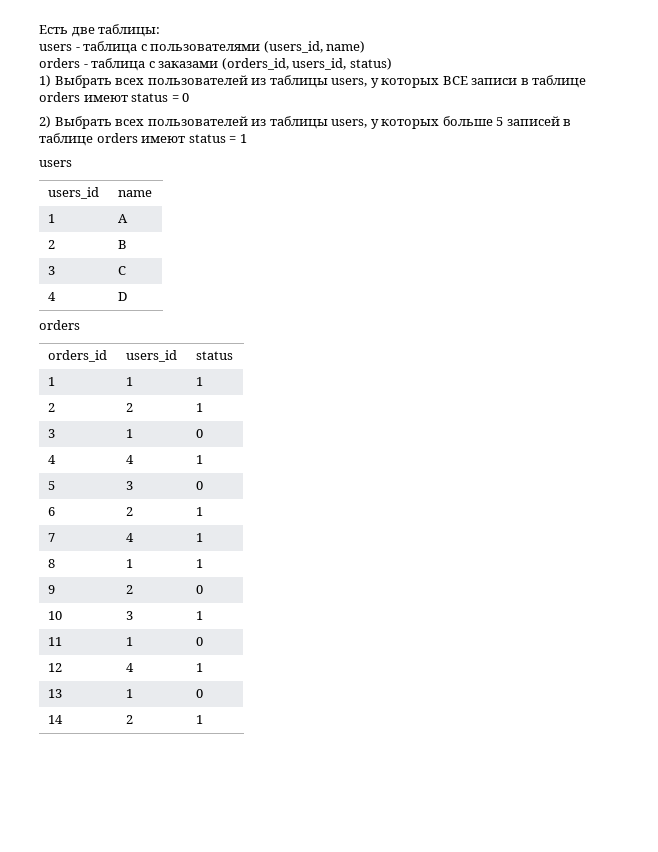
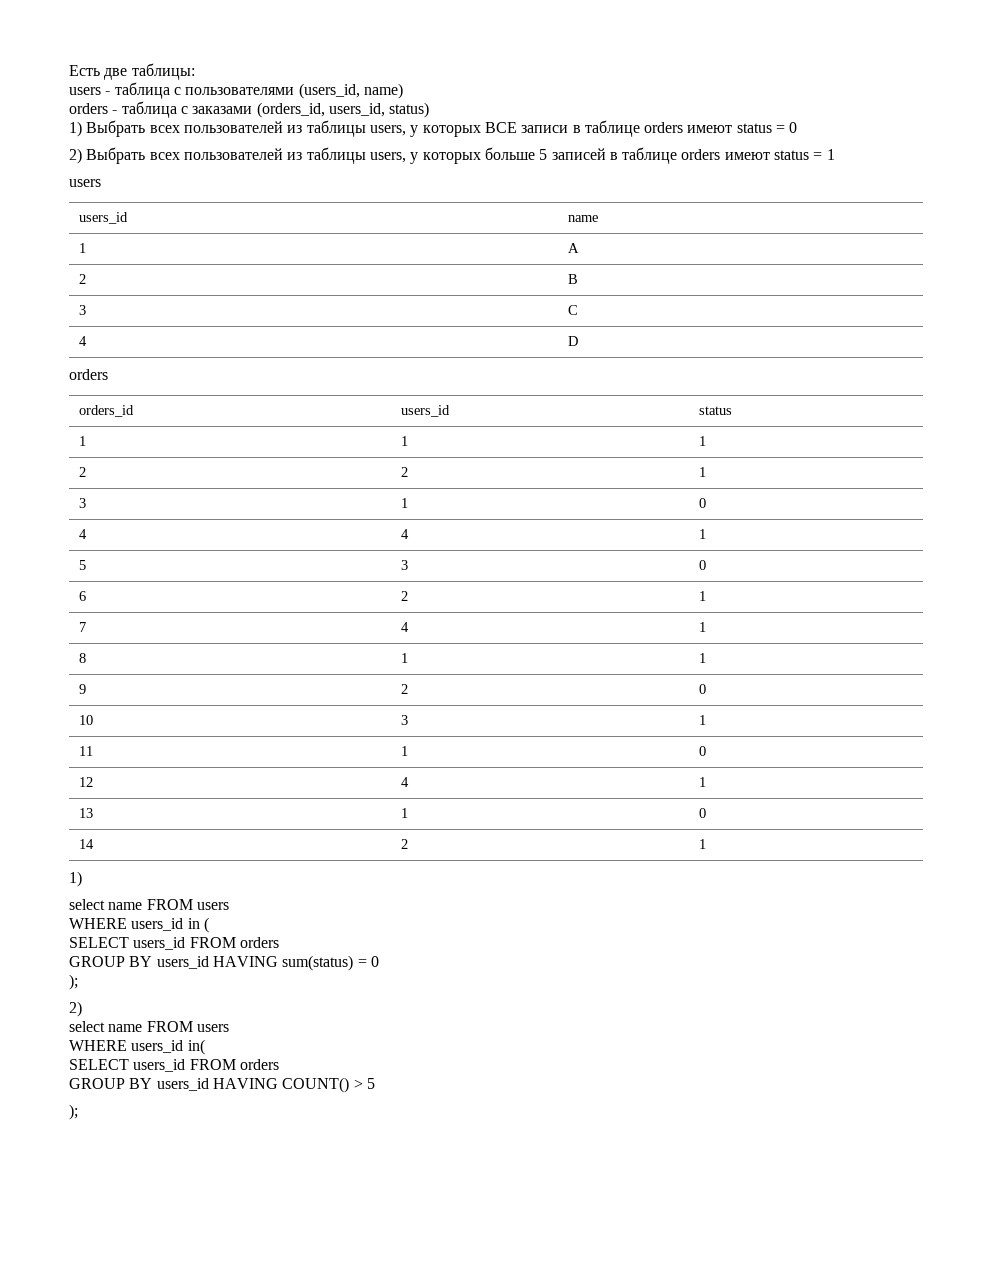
  14 | 2 | 1
+ 1)
+ select name FROM users
+ WHERE users_id in (
+ SELECT users_id FROM orders
+ GROUP BY users_id HAVING sum(status) = 0
+ );
+ 2)
+ select name FROM users
+ WHERE users_id in(
+ SELECT users_id FROM orders
+ GROUP BY users_id HAVING COUNT() > 5
+ );

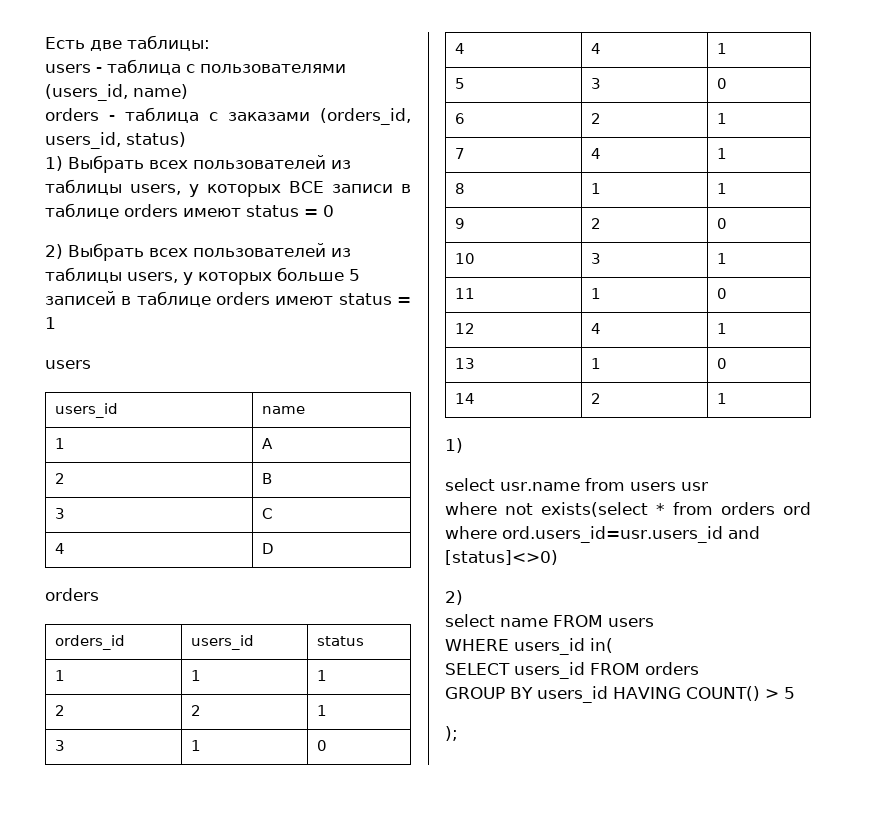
  14 | 2 | 1
  1)
- select name FROM users
- WHERE users_id in (
- SELECT users_id FROM orders
- GROUP BY users_id HAVING sum(status) = 0
- );
+ select usr.name from users usr
+ where not exists(select * from orders ord where ord.users_id=usr.users_id and [status]<>0)

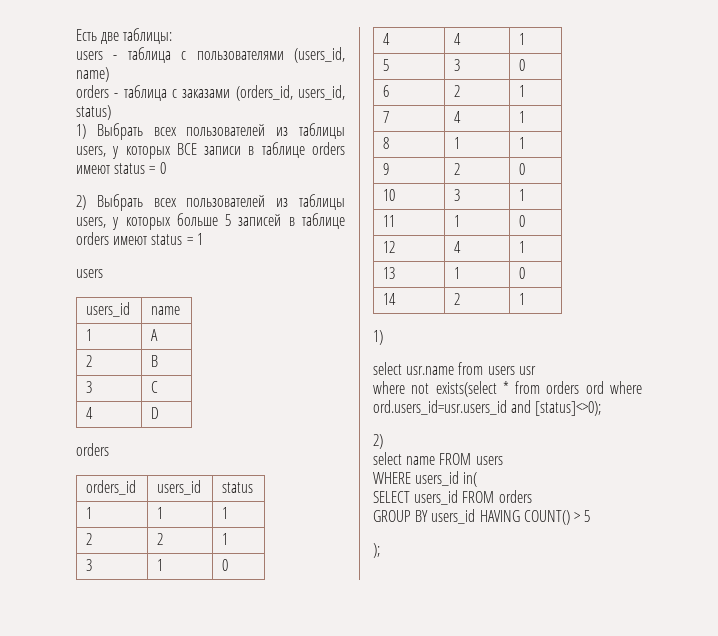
- where not exists(select * from orders ord where ord.users_id=usr.users_id and [status]<>0)
+ where not exists(select * from orders ord where ord.users_id=usr.users_id and [status]<>0);

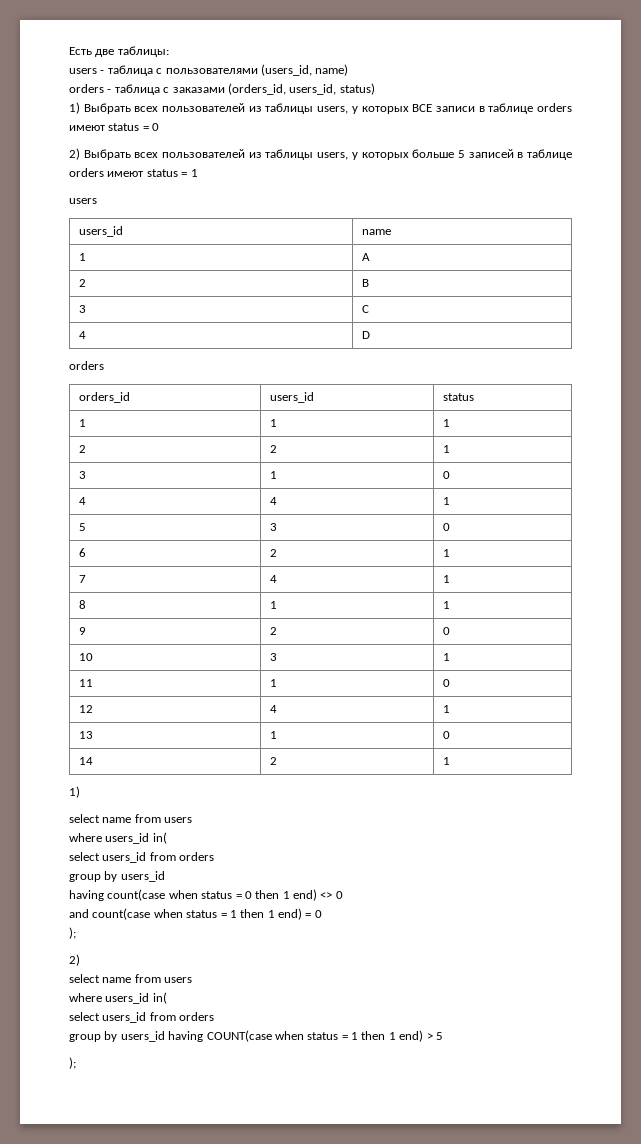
  14 | 2 | 1
  1)
- select usr.name from users usr
- where not exists(select * from orders ord where ord.users_id=usr.users_id and [status]<>0);
+ select name from users
+ where users_id in(
+ select users_id from orders
+ group by users_id
+ having count(case when status = 0 then 1 end) <> 0
+ and count(case when status = 1 then 1 end) = 0
+ );
  2)
- select name FROM users
- WHERE users_id in(
- SELECT users_id FROM orders
- GROUP BY users_id HAVING COUNT() > 5
+ select name from users
+ where users_id in(
+ select users_id from orders
+ group by users_id having COUNT(case when status = 1 then 1 end) > 5

